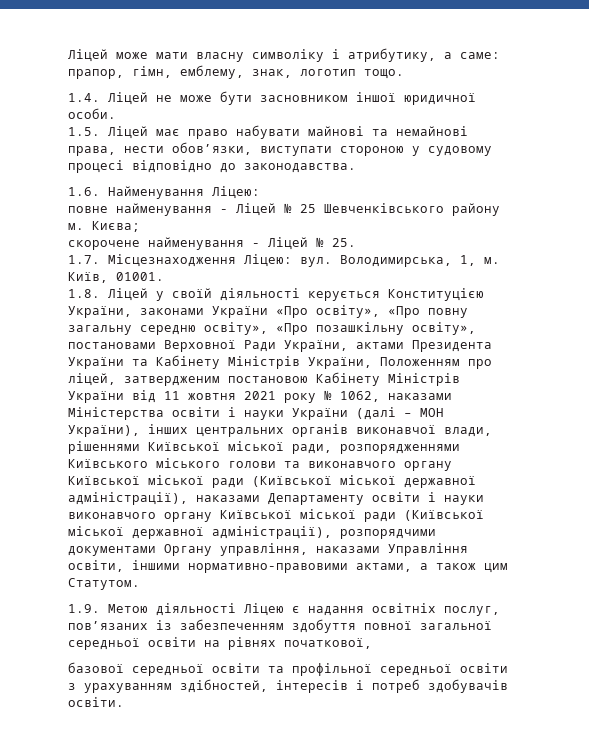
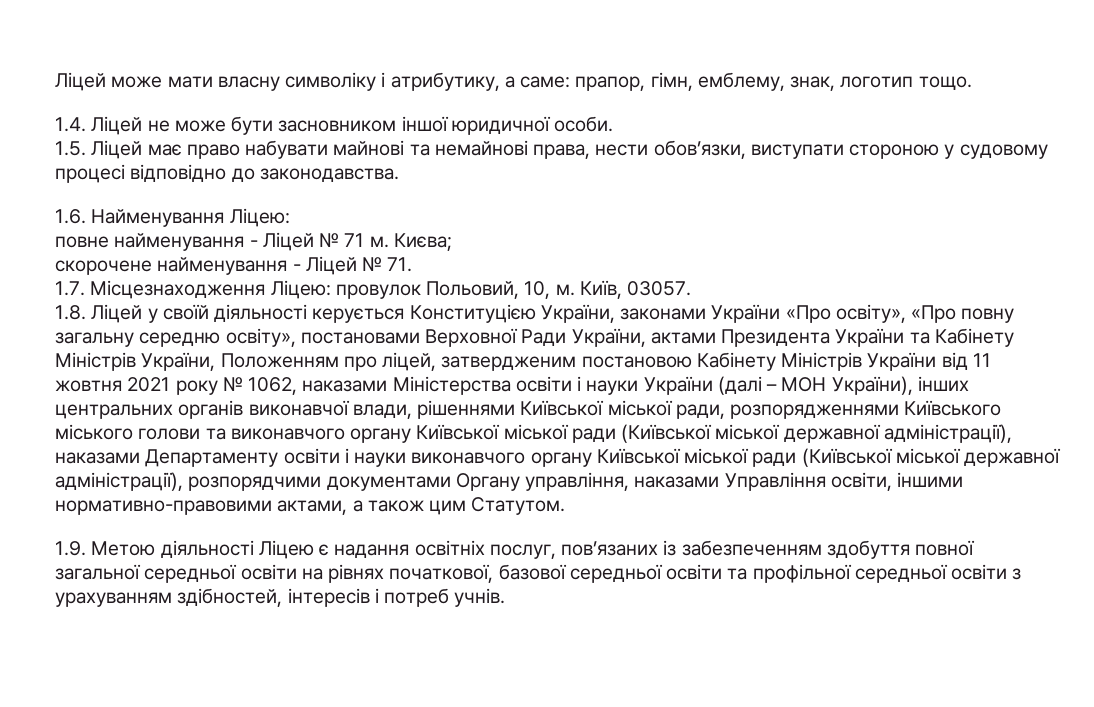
- повне найменування - Ліцей № 25 Шевченківського району м.
+ повне найменування - Ліцей № 71 м.
- скорочене найменування - Ліцей № 25.
+ скорочене найменування - Ліцей № 71.
- 1.7. Місцезнаходження Ліцею: вул. Володимирська, 1, м.
+ 1.7. Місцезнаходження Ліцею: провулок Польовий, 10, м.
- Київ, 01001.
+ Київ, 03057.
- 1.8. Ліцей у своїй діяльності керується Конституцією України, законами України «Про освіту», «Про повну загальну середню освіту», «Про позашкільну освіту», постановами Верховної Ради України, актами Президента України та Кабінету Міністрів України, Положенням про ліцей, затвердженим постановою Кабінету Міністрів України від 11 жовтня 2021 року № 1062, наказами Міністерства освіти і науки України (далі – МОН України), інших центральних органів виконавчої влади, рішеннями Київської міської ради, розпорядженнями Київського міського голови та виконавчого органу Київської міської ради (Київської міської державної адміністрації), наказами Департаменту освіти і науки виконавчого органу Київської міської ради (Київської міської державної адміністрації), розпорядчими документами Органу управління, наказами Управління освіти, іншими нормативно-правовими актами, а також цим Статутом.
+ 1.8. Ліцей у своїй діяльності керується Конституцією України, законами України «Про освіту», «Про повну загальну середню освіту», постановами Верховної Ради України, актами Президента України та Кабінету Міністрів України, Положенням про ліцей, затвердженим постановою Кабінету Міністрів України від 11 жовтня 2021 року № 1062, наказами Міністерства освіти і науки України (далі – МОН України), інших центральних органів виконавчої влади, рішеннями Київської міської ради, розпорядженнями Київського міського голови та виконавчого органу Київської міської ради (Київської міської державної адміністрації), наказами Департаменту освіти і науки виконавчого органу Київської міської ради (Київської міської державної адміністрації), розпорядчими документами Органу управління, наказами Управління освіти, іншими нормативно-правовими актами, а також цим Статутом.
- 1.9. Метою діяльності Ліцею є надання освітніх послуг, пов’язаних із забезпеченням здобуття повної загальної середньої освіти на рівнях початкової,
- базової середньої освіти та профільної середньої освіти з урахуванням здібностей, інтересів і потреб здобувачів освіти.
+ 1.9. Метою діяльності Ліцею є надання освітніх послуг, пов’язаних із забезпеченням здобуття повної загальної середньої освіти на рівнях початкової, базової середньої освіти та профільної середньої освіти з урахуванням здібностей, інтересів і потреб учнів.

